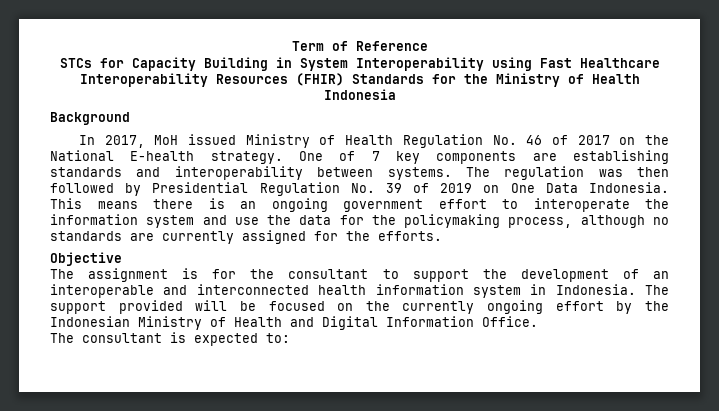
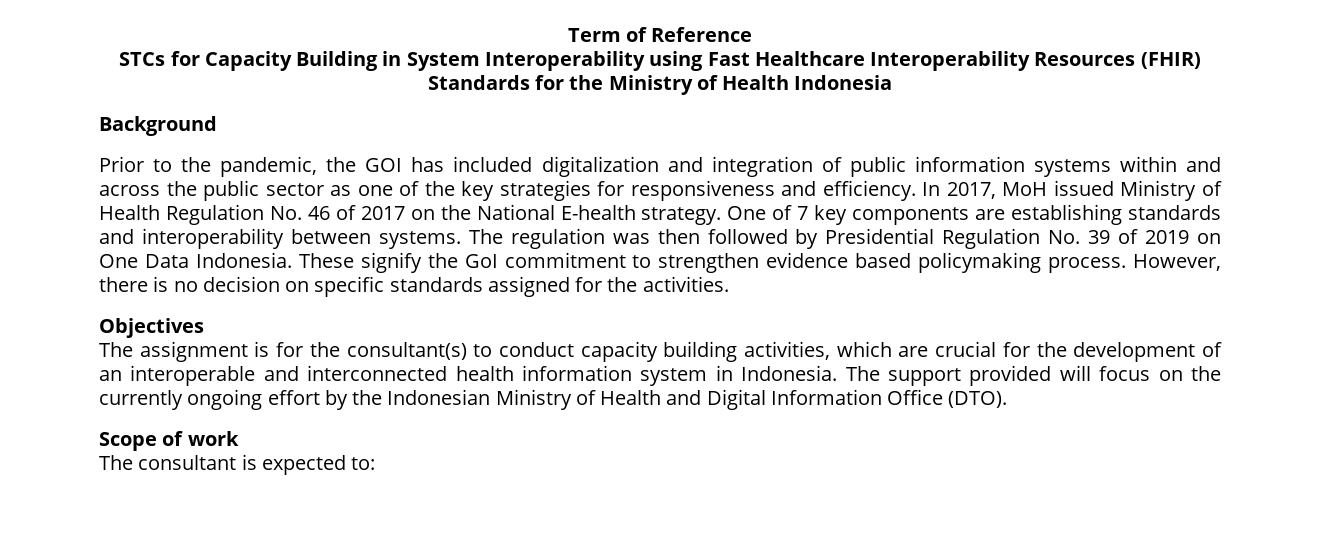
+ Prior to the pandemic, the GOI has included digitalization and integration of public information systems within and across the public sector as one of the key strategies for responsiveness and efficiency.
- This means there is an ongoing government effort to interoperate the information system and use the data for the policymaking process, although no standards are currently assigned for the efforts.
- Objective
+ These signify the GoI commitment to strengthen evidence based policymaking process. However, there is no decision on specific standards assigned for the activities.
+ Objectives
- The assignment is for the consultant to support the development of an interoperable and interconnected health information system in Indonesia.
+ The assignment is for the consultant(s) to conduct capacity building activities, which are crucial for the development of an interoperable and interconnected health information system in Indonesia.
- The support provided will be focused on the currently ongoing effort by the Indonesian Ministry of Health and Digital Information Office.
+ The support provided will focus on the currently ongoing effort by the Indonesian Ministry of Health and Digital Information Office (DTO).
+ Scope of work

